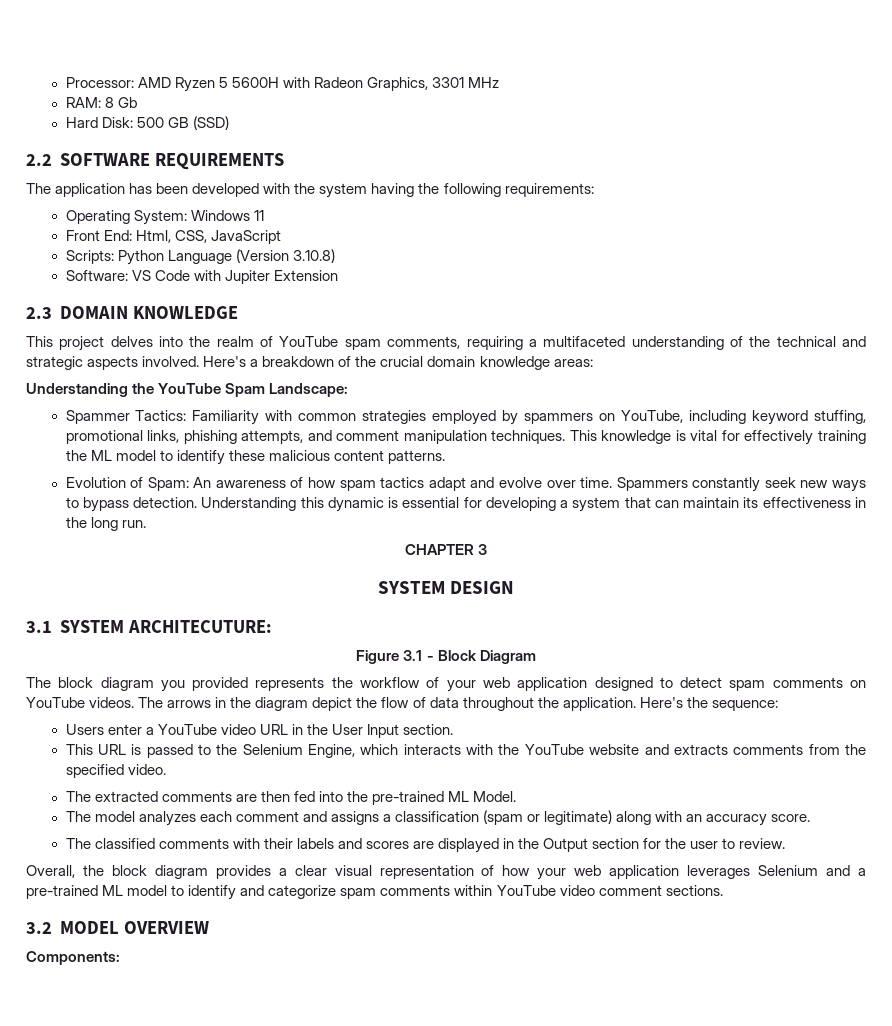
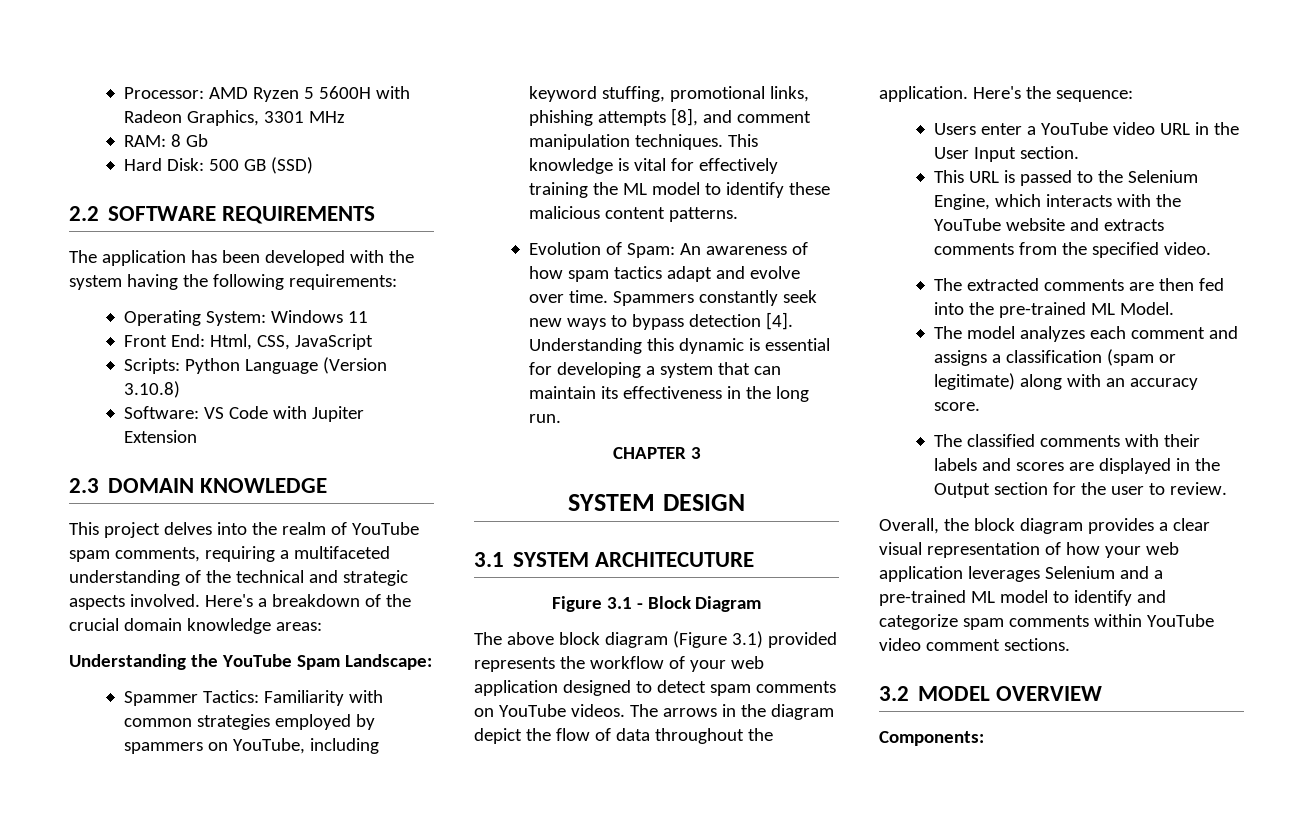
- Spammer Tactics: Familiarity with common strategies employed by spammers on YouTube, including keyword stuffing, promotional links, phishing attempts, and comment manipulation techniques.
+ Spammer Tactics: Familiarity with common strategies employed by spammers on YouTube, including keyword stuffing, promotional links, phishing attempts [8], and comment manipulation techniques.
- Spammers constantly seek new ways to bypass detection.
+ Spammers constantly seek new ways to bypass detection [4].
- 3.1 SYSTEM ARCHITECUTURE:
+ 3.1 SYSTEM ARCHITECUTURE
- The block diagram you provided represents the workflow of your web application designed to detect spam comments on YouTube videos.
+ The above block diagram (Figure 3.1) provided represents the workflow of your web application designed to detect spam comments on YouTube videos.

